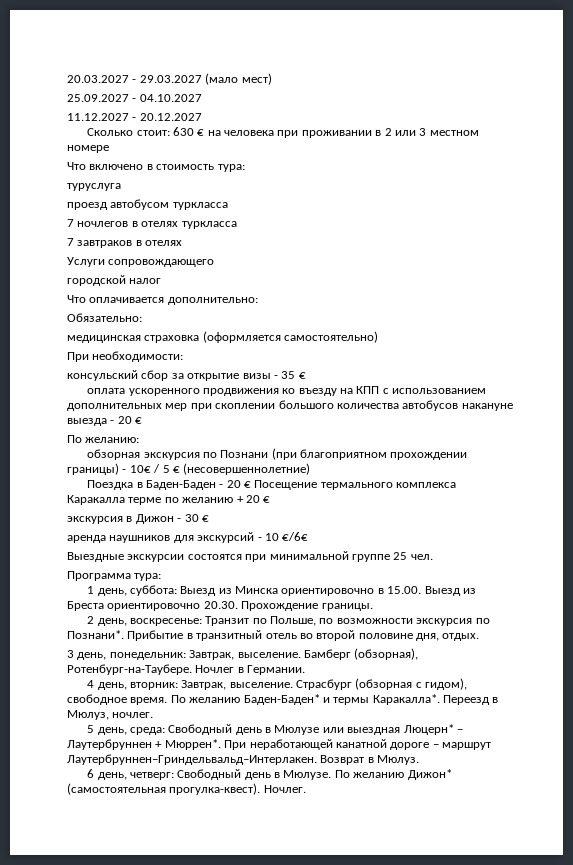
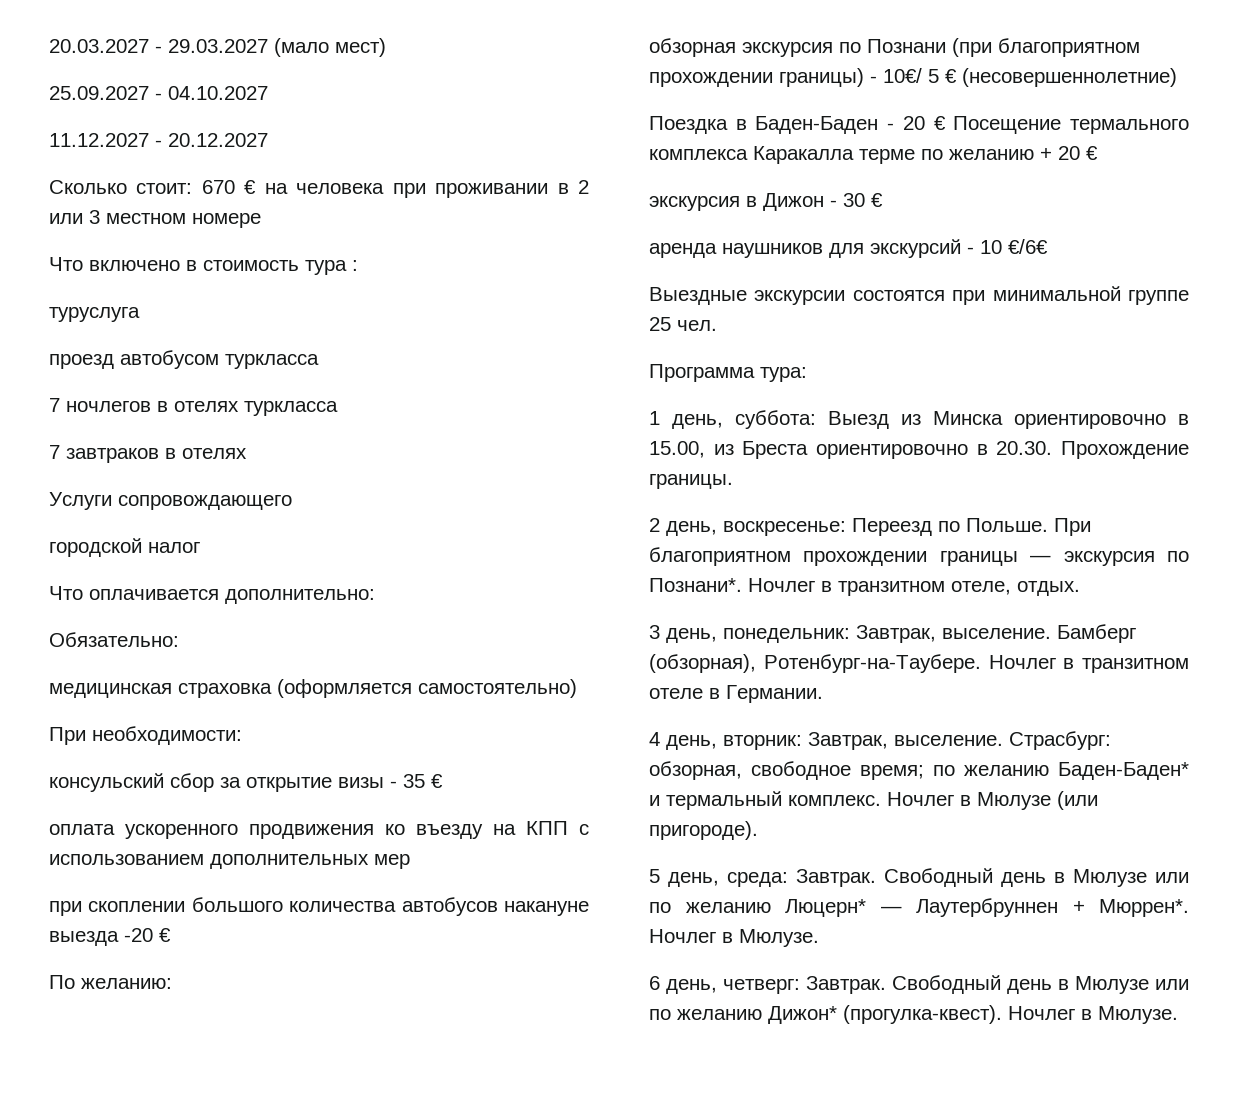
- Сколько стоит: 630 € на человека при проживании в 2 или 3 местном номере
+ Сколько стоит: 670 € на человека при проживании в 2 или 3 местном номере
- Что включено в стоимость тура:
+ Что включено в стоимость тура :
- оплата ускоренного продвижения ко въезду на КПП с использованием дополнительных мер при скоплении большого количества автобусов накануне выезда - 20 €
+ оплата ускоренного продвижения ко въезду на КПП с использованием дополнительных мер
+ при скоплении большого количества автобусов накануне выезда -20 €
- обзорная экскурсия по Познани (при благоприятном прохождении границы) - 10€ / 5 € (несовершеннолетние)
+ обзорная экскурсия по Познани (при благоприятном прохождении границы) - 10€/ 5 € (несовершеннолетние)
- 1 день, суббота: Выезд из Минска ориентировочно в 15.00. Выезд из Бреста ориентировочно 20.30. Прохождение границы.
+ 1 день, суббота: Выезд из Минска ориентировочно в 15.00, из Бреста ориентировочно в 20.30. Прохождение границы.
- 2 день, воскресенье: Транзит по Польше, по возможности экскурсия по Познани*. Прибытие в транзитный отель во второй половине дня, отдых.
+ 2 день, воскресенье: Переезд по Польше. При благоприятном прохождении границы — экскурсия по Познани*. Ночлег в транзитном отеле, отдых.
- Ночлег в Германии.
+ Ночлег в транзитном отеле в Германии.
- Страсбург (обзорная с гидом), свободное время. По желанию Баден-Баден* и термы Каракалла*. Переезд в Мюлуз, ночлег.
+ Страсбург: обзорная, свободное время; по желанию Баден-Баден* и термальный комплекс. Ночлег в Мюлузе (или пригороде).
- 5 день, среда: Свободный день в Мюлузе или выездная Люцерн* – Лаутербруннен + Мюррен*. При неработающей канатной дороге – маршрут Лаутербруннен–Гриндельвальд–Интерлакен. Возврат в Мюлуз.
+ 5 день, среда: Завтрак. Свободный день в Мюлузе или по желанию Люцерн* — Лаутербруннен + Мюррен*. Ночлег в Мюлузе.
- 6 день, четверг: Свободный день в Мюлузе. По желанию Дижон* (самостоятельная прогулка-квест). Ночлег.
+ 6 день, четверг: Завтрак. Свободный день в Мюлузе или по желанию Дижон* (прогулка-квест). Ночлег в Мюлузе.

